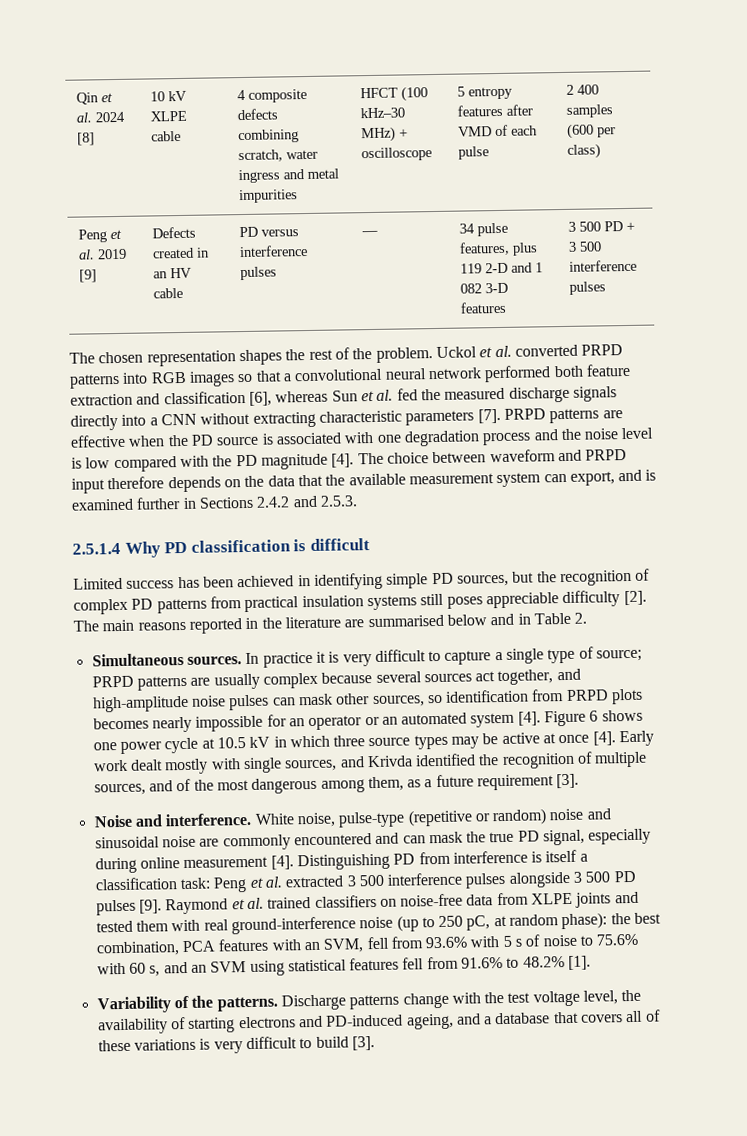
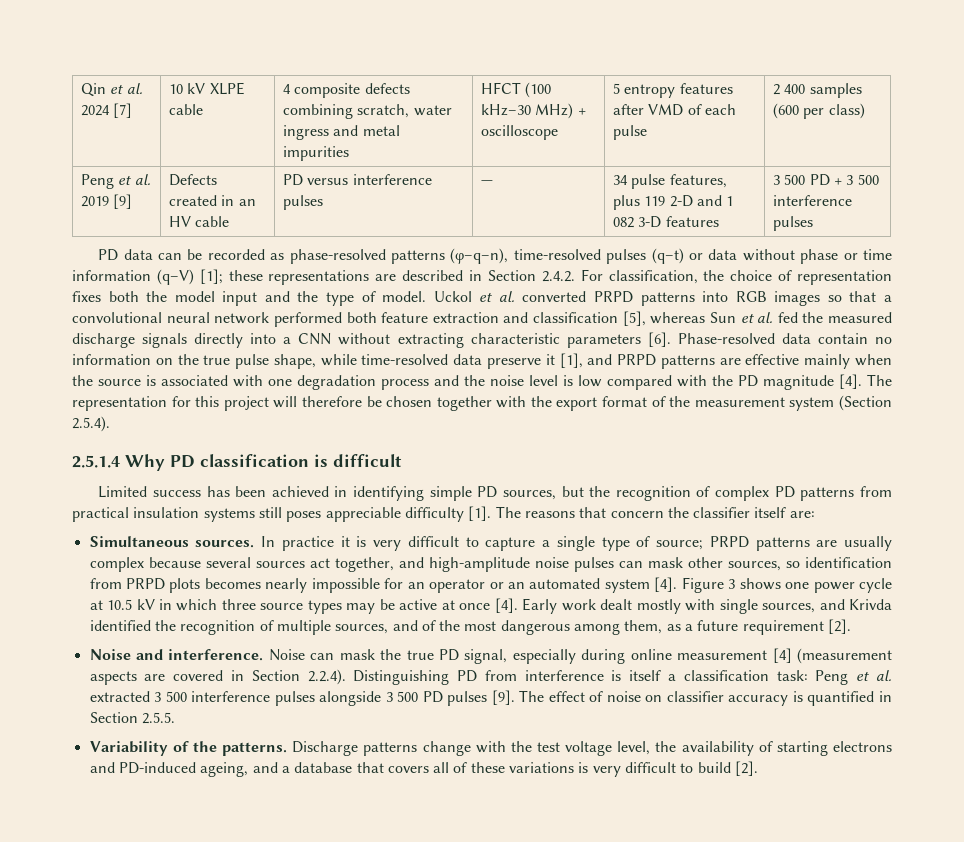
- Qin et al. 2024 [8] | 10 kV XLPE cable | 4 composite defects combining scratch, water ingress and metal impurities | HFCT (100 kHz–30 MHz) + oscilloscope | 5 entropy features after VMD of each pulse | 2 400 samples (600 per class)
+ Qin et al. 2024 [7] | 10 kV XLPE cable | 4 composite defects combining scratch, water ingress and metal impurities | HFCT (100 kHz–30 MHz) + oscilloscope | 5 entropy features after VMD of each pulse | 2 400 samples (600 per class)
- The chosen representation shapes the rest of the problem.
+ PD data can be recorded as phase-resolved patterns (φ–q–n), time-resolved pulses (q–t) or data without phase or time information (q–V) [1]; these representations are described in Section 2.4.2. For classification, the choice of representation fixes both the model input and the type of model.
- Uckol et al. converted PRPD patterns into RGB images so that a convolutional neural network performed both feature extraction and classification [6], whereas Sun et al. fed the measured discharge signals directly into a CNN without extracting characteristic parameters [7]. PRPD patterns are effective when the PD source is associated with one degradation process and the noise level is low compared with the PD magnitude [4].
+ Uckol et al. converted PRPD patterns into RGB images so that a convolutional neural network performed both feature extraction and classification [5], whereas Sun et al. fed the measured discharge signals directly into a CNN without extracting characteristic parameters [6]. Phase-resolved data contain no information on the true pulse shape, while time-resolved data preserve it [1], and PRPD patterns are effective mainly when the source is associated with one degradation process and the noise level is low compared with the PD magnitude [4].
- The choice between waveform and PRPD input therefore depends on the data that the available measurement system can export, and is examined further in Sections 2.4.2 and 2.5.3.
+ The representation for this project will therefore be chosen together with the export format of the measurement system (Section 2.5.4).
- Limited success has been achieved in identifying simple PD sources, but the recognition of complex PD patterns from practical insulation systems still poses appreciable difficulty [2]. The main reasons reported in the literature are summarised below and in Table 2.
+ Limited success has been achieved in identifying simple PD sources, but the recognition of complex PD patterns from practical insulation systems still poses appreciable difficulty [1]. The reasons that concern the classifier itself are:
- Figure 6 shows one power cycle at 10.5 kV in which three source types may be active at once [4].
+ Figure 3 shows one power cycle at 10.5 kV in which three source types may be active at once [4].
- Early work dealt mostly with single sources, and Krivda identified the recognition of multiple sources, and of the most dangerous among them, as a future requirement [3].
+ Early work dealt mostly with single sources, and Krivda identified the recognition of multiple sources, and of the most dangerous among them, as a future requirement [2].
- White noise, pulse-type (repetitive or random) noise and sinusoidal noise are commonly encountered and can mask the true PD signal, especially during online measurement [4]. Distinguishing PD from interference is itself a classification task: Peng et al. extracted 3 500 interference pulses alongside 3 500 PD pulses [9].
+ Noise can mask the true PD signal, especially during online measurement [4] (measurement aspects are covered in Section 2.2.4). Distinguishing PD from interference is itself a classification task: Peng et al. extracted 3 500 interference pulses alongside 3 500 PD pulses [9].
- Raymond et al. trained classifiers on noise-free data from XLPE joints and tested them with real ground-interference noise (up to 250 pC, at random phase): the best combination, PCA features with an SVM, fell from 93.6% with 5 s of noise to 75.6% with 60 s, and an SVM using statistical features fell from 91.6% to 48.2% [1].
+ The effect of noise on classifier accuracy is quantified in Section 2.5.5.
- Discharge patterns change with the test voltage level, the availability of starting electrons and PD-induced ageing, and a database that covers all of these variations is very difficult to build [3].
+ Discharge patterns change with the test voltage level, the availability of starting electrons and PD-induced ageing, and a database that covers all of these variations is very difficult to build [2].

